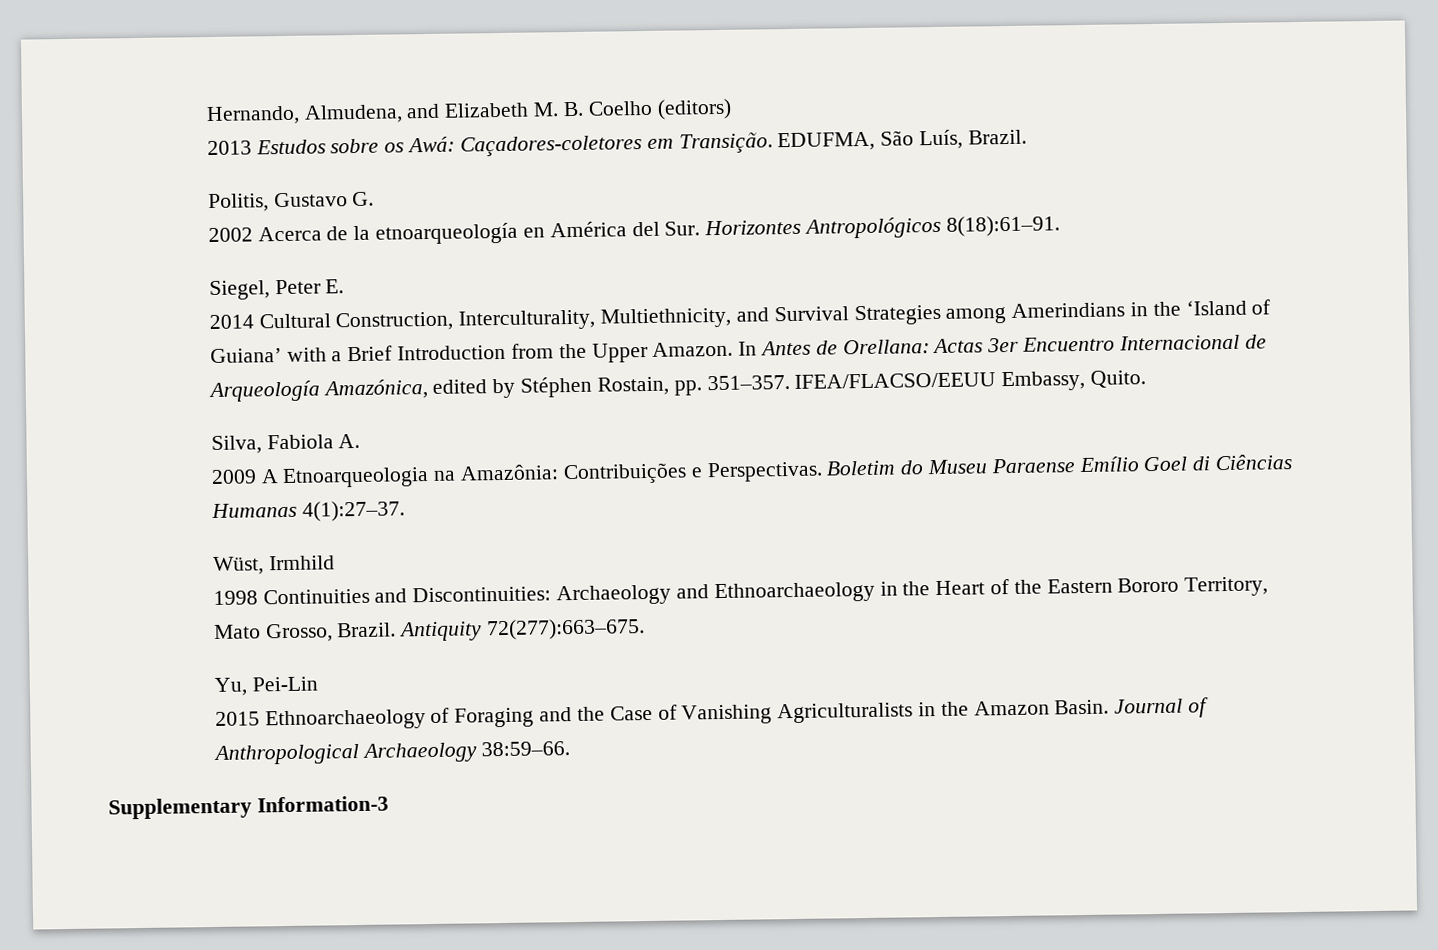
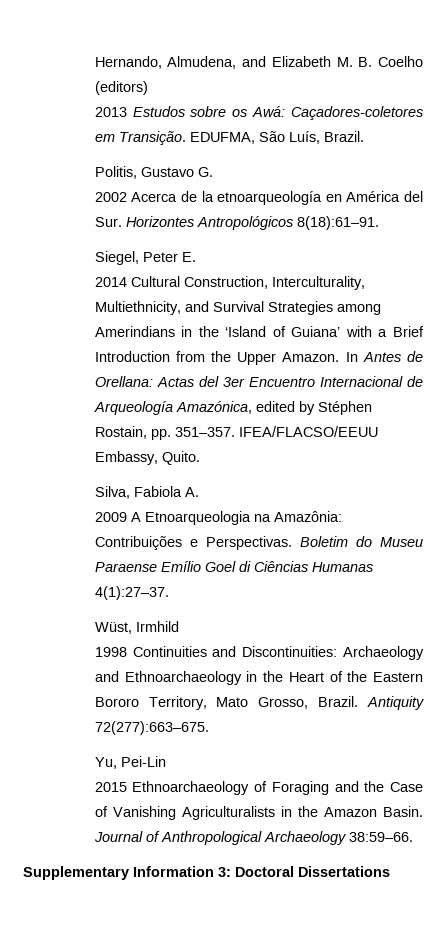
- In Antes de Orellana: Actas 3er Encuentro Internacional de Arqueología Amazónica, edited by Stéphen Rostain, pp. 351–357.
+ In Antes de Orellana: Actas del 3er Encuentro Internacional de Arqueología Amazónica, edited by Stéphen Rostain, pp. 351–357.
- Supplementary Information-3
+ Supplementary Information 3: Doctoral Dissertations

